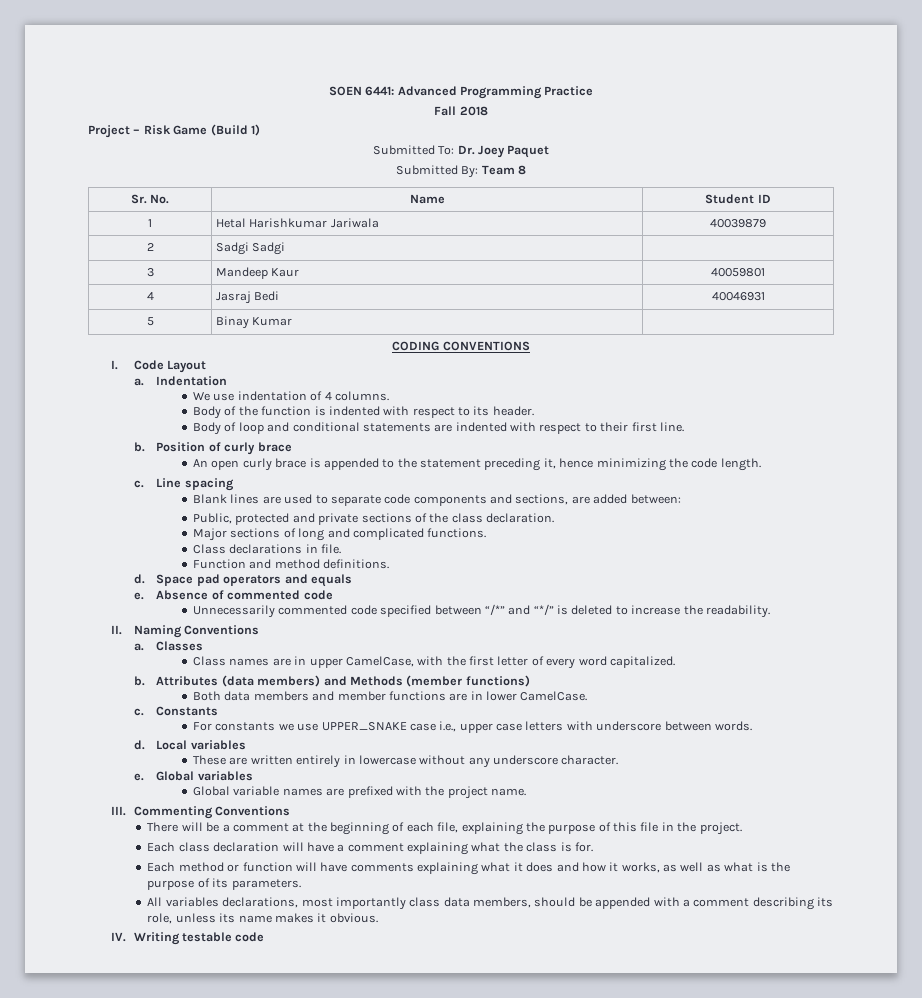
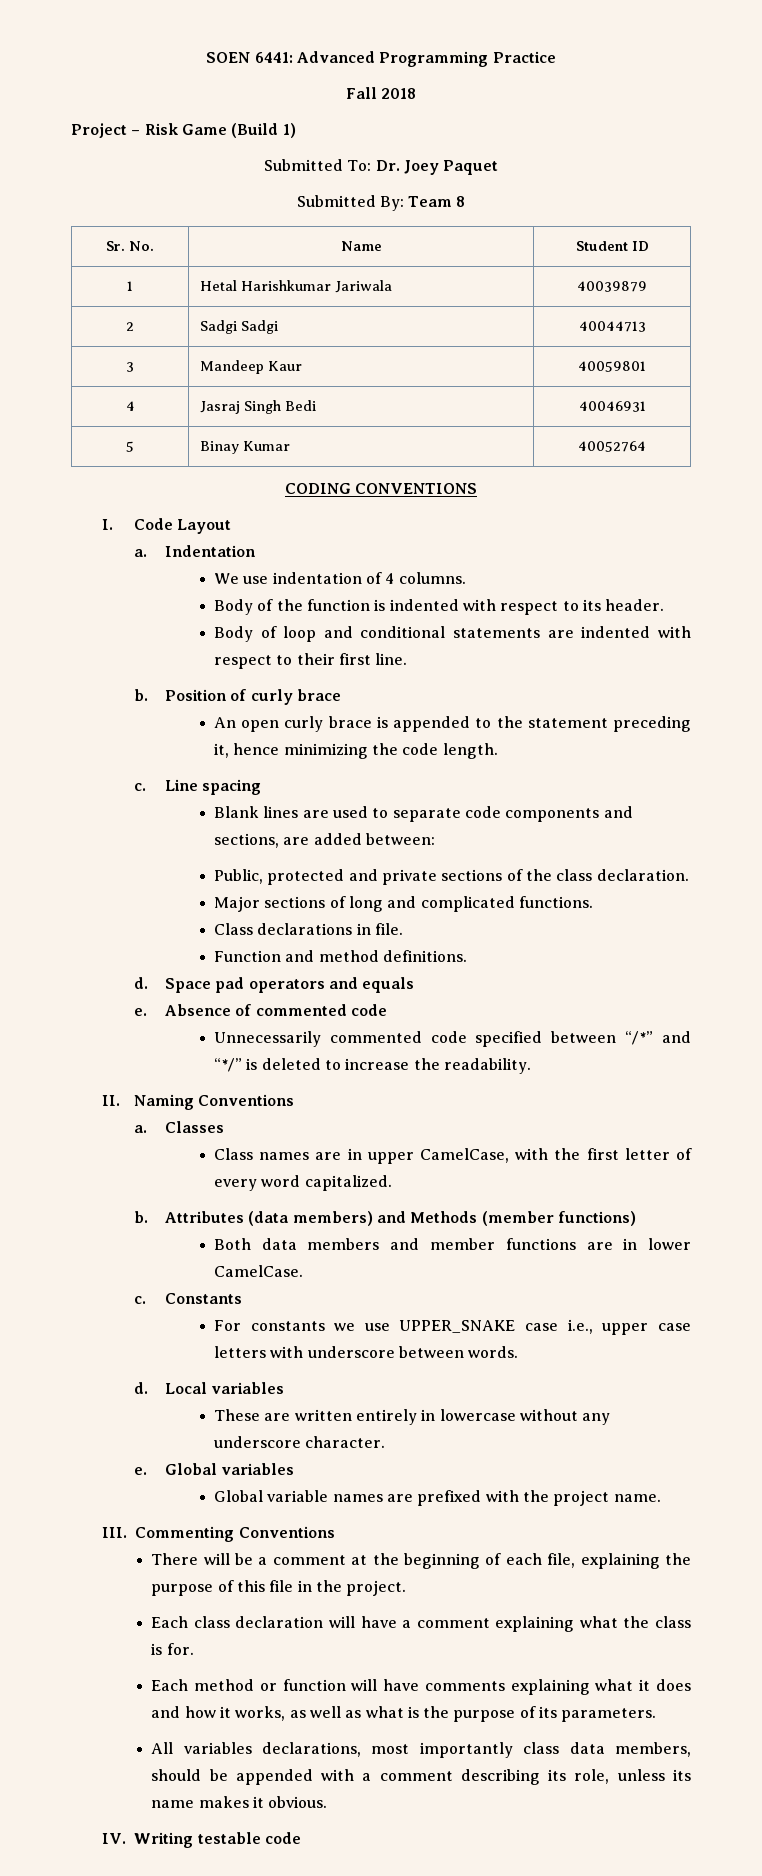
- 2 | Sadgi Sadgi |
+ 2 | Sadgi Sadgi | 40044713
- 4 | Jasraj Bedi | 40046931
+ 4 | Jasraj Singh Bedi | 40046931
- 5 | Binay Kumar |
+ 5 | Binay Kumar | 40052764

